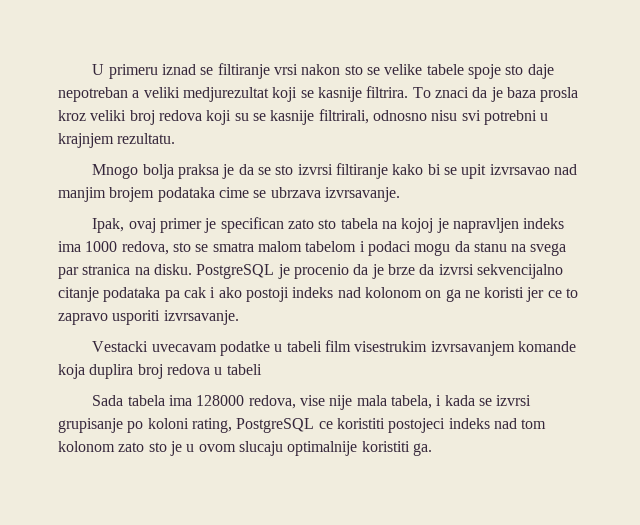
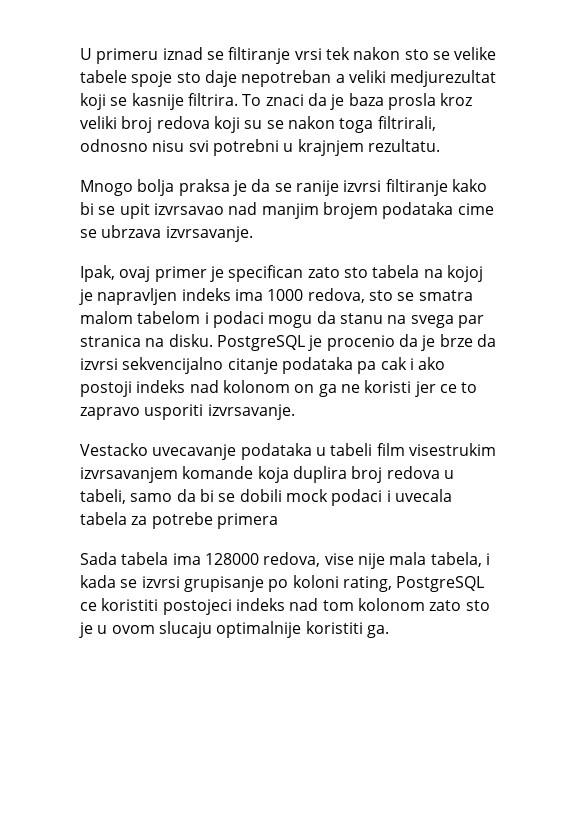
- U primeru iznad se filtiranje vrsi nakon sto se velike tabele spoje sto daje nepotreban a veliki medjurezultat koji se kasnije filtrira.
+ U primeru iznad se filtiranje vrsi tek nakon sto se velike tabele spoje sto daje nepotreban a veliki medjurezultat koji se kasnije filtrira.
- To znaci da je baza prosla kroz veliki broj redova koji su se kasnije filtrirali, odnosno nisu svi potrebni u krajnjem rezultatu.
+ To znaci da je baza prosla kroz veliki broj redova koji su se nakon toga filtrirali, odnosno nisu svi potrebni u krajnjem rezultatu.
- Mnogo bolja praksa je da se sto izvrsi filtiranje kako bi se upit izvrsavao nad manjim brojem podataka cime se ubrzava izvrsavanje.
+ Mnogo bolja praksa je da se ranije izvrsi filtiranje kako bi se upit izvrsavao nad manjim brojem podataka cime se ubrzava izvrsavanje.
- Vestacki uvecavam podatke u tabeli film visestrukim izvrsavanjem komande koja duplira broj redova u tabeli
+ Vestacko uvecavanje podataka u tabeli film visestrukim izvrsavanjem komande koja duplira broj redova u tabeli, samo da bi se dobili mock podaci i uvecala tabela za potrebe primera

